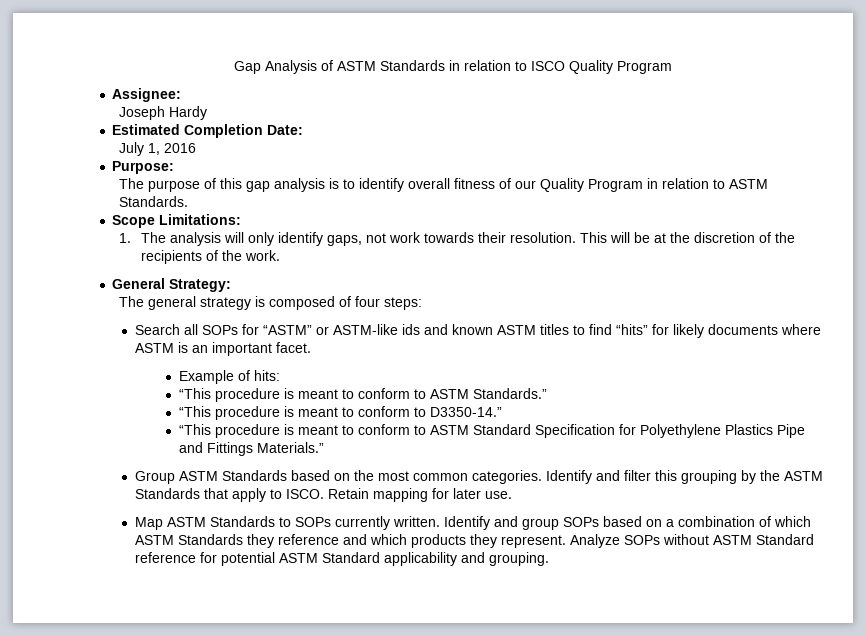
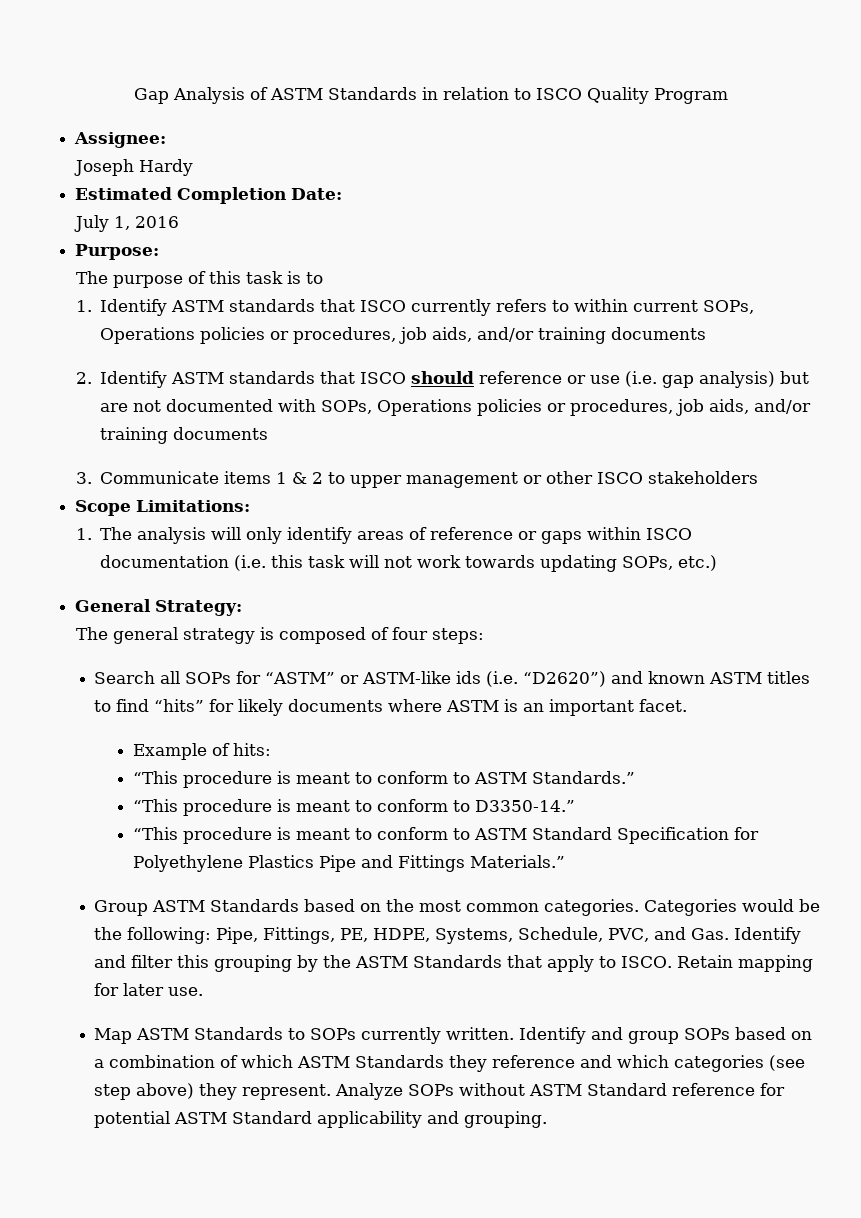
- The purpose of this gap analysis is to identify overall fitness of our Quality Program in relation to ASTM Standards.
+ The purpose of this task is to
+ 1. Identify ASTM standards that ISCO currently refers to within current SOPs, Operations policies or procedures, job aids, and/or training documents
+ 2. Identify ASTM standards that ISCO should reference or use (i.e. gap analysis) but are not documented with SOPs, Operations policies or procedures, job aids, and/or training documents
+ 3. Communicate items 1 & 2 to upper management or other ISCO stakeholders
- 1. The analysis will only identify gaps, not work towards their resolution. This will be at the discretion of the recipients of the work.
+ 1. The analysis will only identify areas of reference or gaps within ISCO documentation (i.e. this task will not work towards updating SOPs, etc.)
- Search all SOPs for “ASTM” or ASTM-like ids and known ASTM titles to find “hits” for likely documents where ASTM is an important facet.
+ Search all SOPs for “ASTM” or ASTM-like ids (i.e. “D2620”) and known ASTM titles to find “hits” for likely documents where ASTM is an important facet.
- Identify and filter this grouping by the ASTM Standards that apply to ISCO.
+ Categories would be the following: Pipe, Fittings, PE, HDPE, Systems, Schedule, PVC, and Gas. Identify and filter this grouping by the ASTM Standards that apply to ISCO.
- Identify and group SOPs based on a combination of which ASTM Standards they reference and which products they represent.
+ Identify and group SOPs based on a combination of which ASTM Standards they reference and which categories (see step above) they represent.

